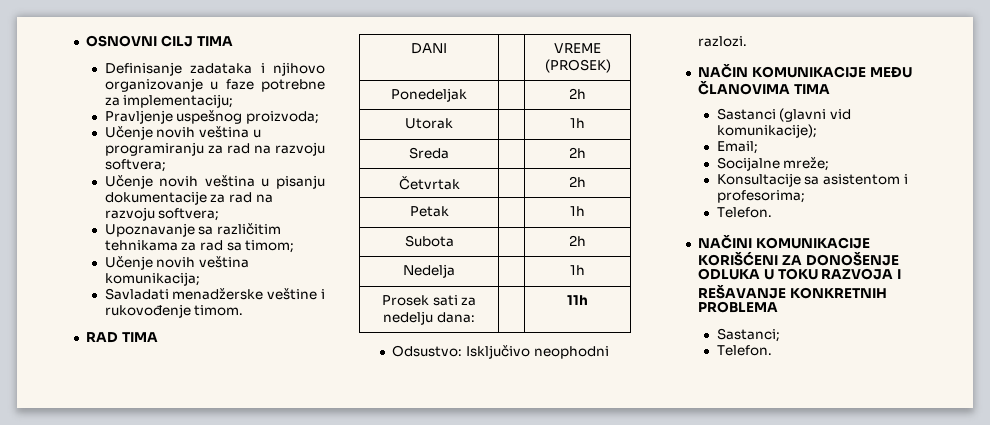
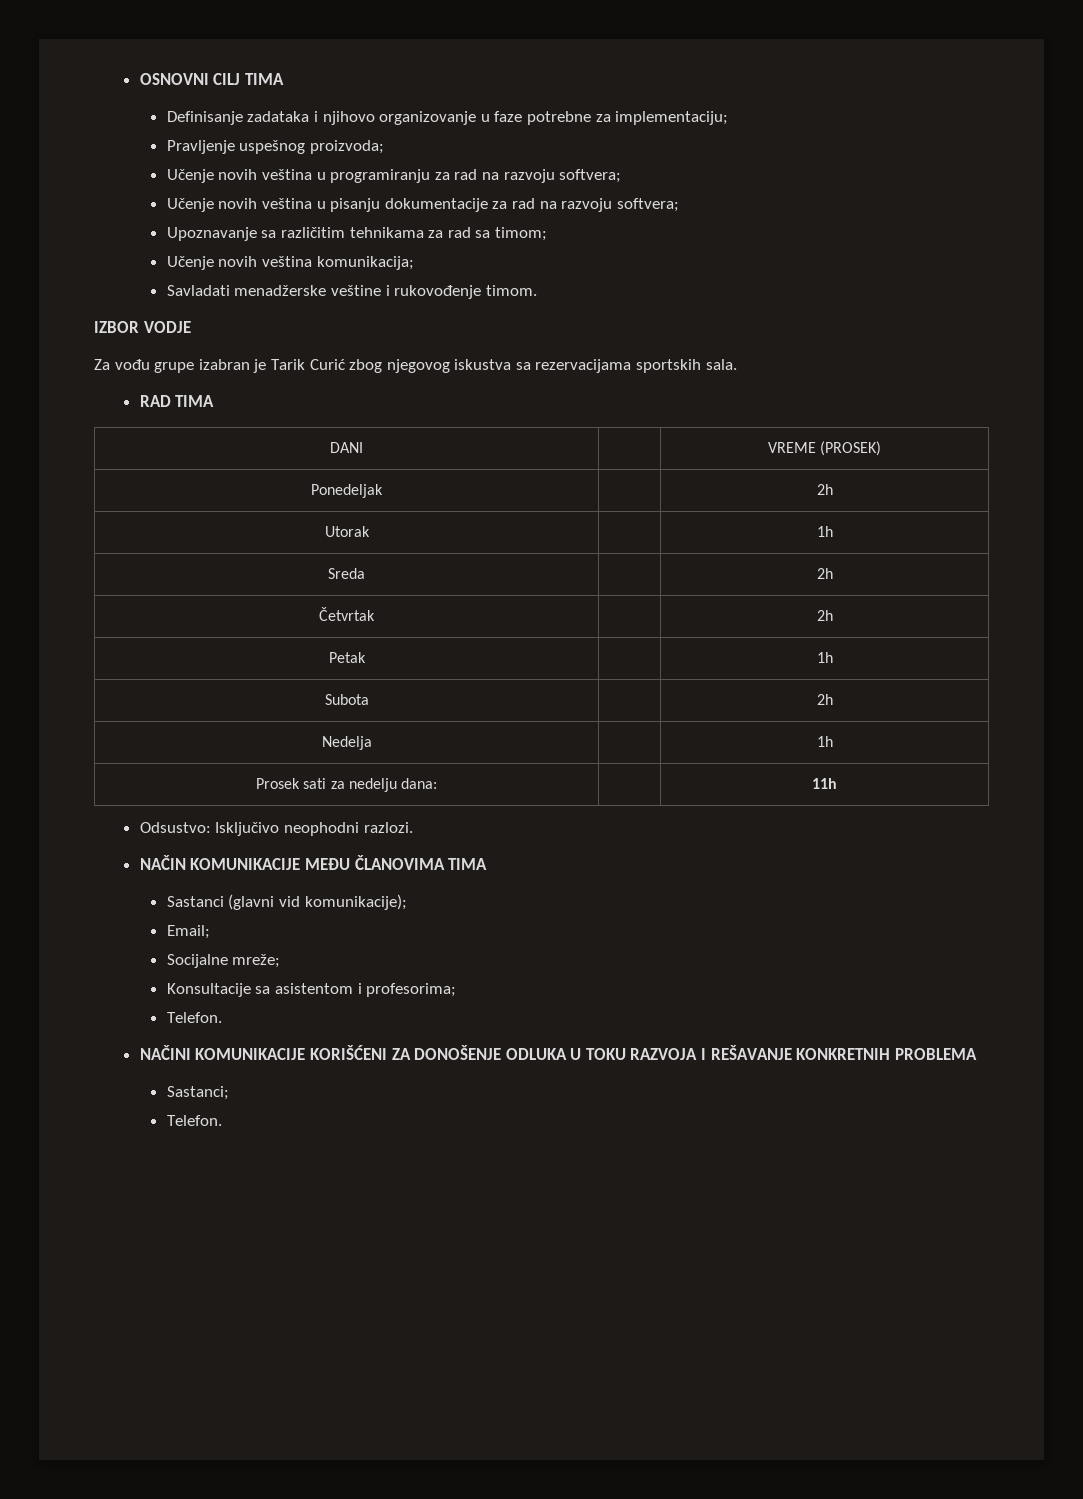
+ IZBOR VODJE
+ Za vođu grupe izabran je Tarik Curić zbog njegovog iskustva sa rezervacijama sportskih sala.

